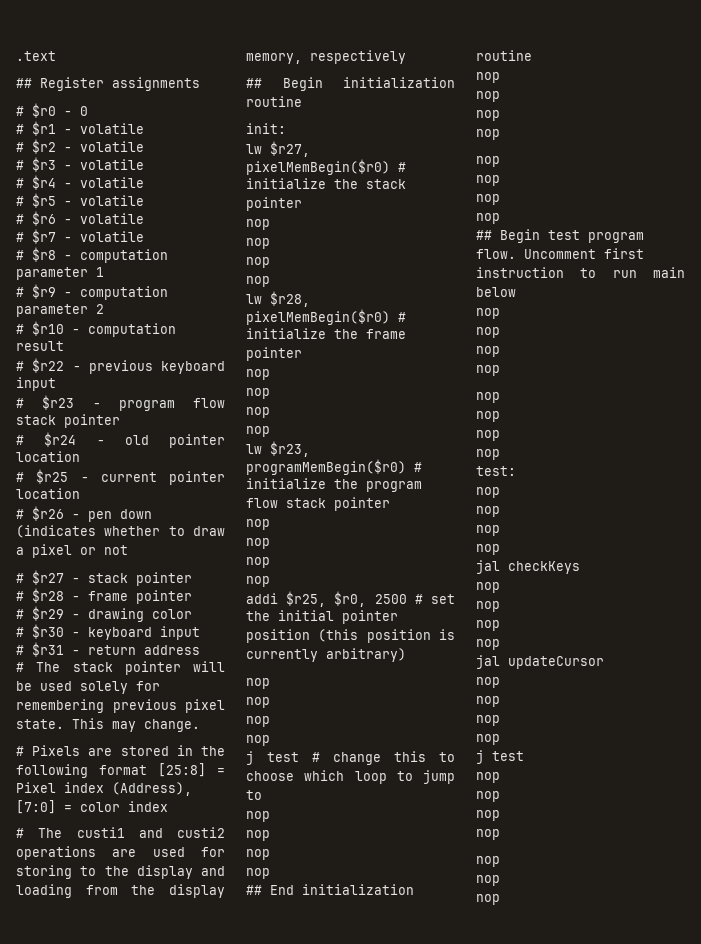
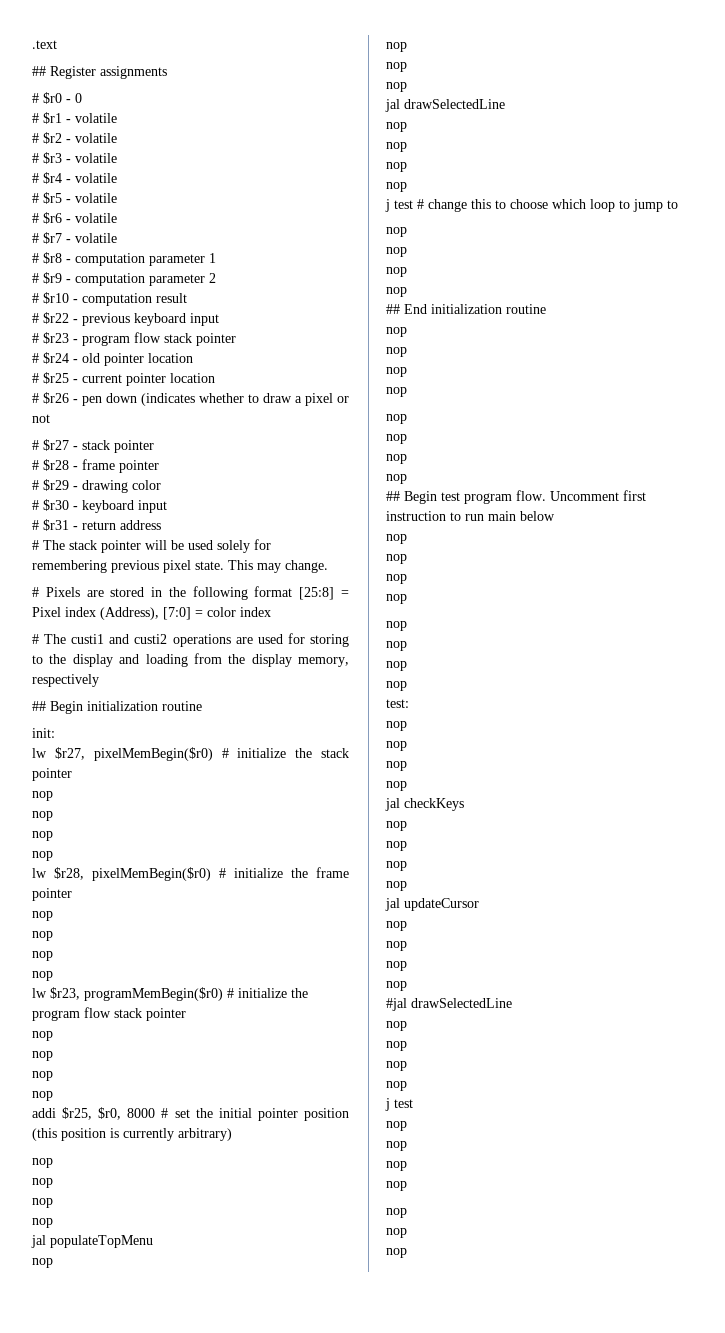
- addi $r25, $r0, 2500 # set the initial pointer position (this position is currently arbitrary)
+ addi $r25, $r0, 8000 # set the initial pointer position (this position is currently arbitrary)
+ jal populateTopMenu
+ nop
+ nop
+ nop
+ nop
+ jal drawSelectedLine
+ nop
+ nop
+ nop
+ nop
+ #jal drawSelectedLine
+ nop
+ nop
+ nop
+ nop

